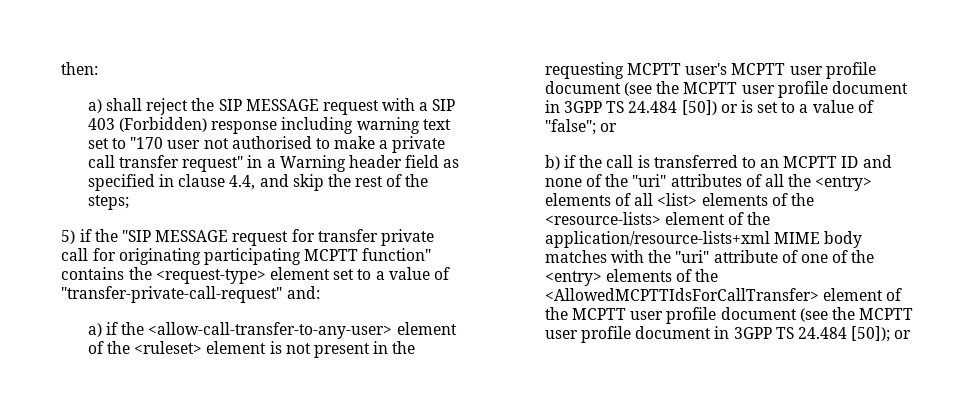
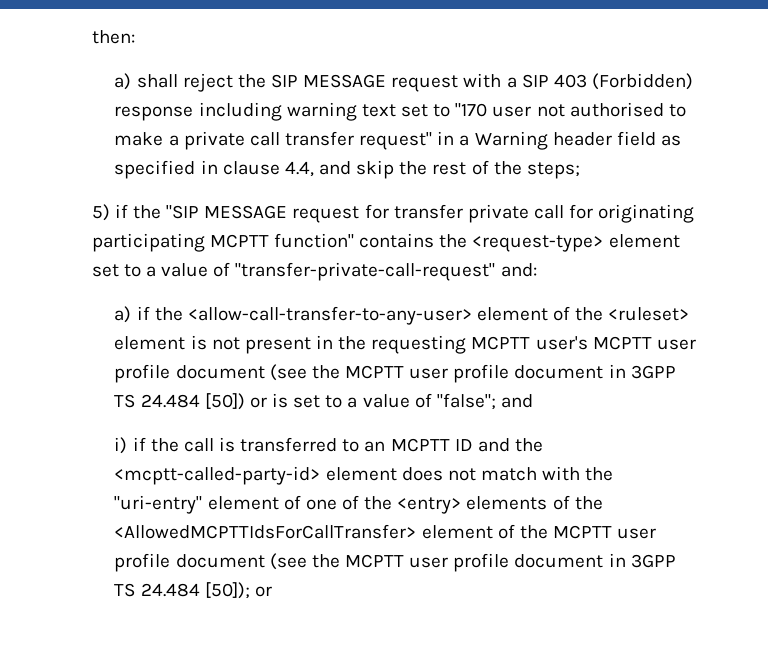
- a) if the <allow-call-transfer-to-any-user> element of the <ruleset> element is not present in the requesting MCPTT user's MCPTT user profile document (see the MCPTT user profile document in 3GPP TS 24.484 [50]) or is set to a value of "false"; or
- b) if the call is transferred to an MCPTT ID and none of the "uri" attributes of all the <entry> elements of all <list> elements of the <resource-lists> element of the application/resource-lists+xml MIME body matches with the "uri" attribute of one of the <entry> elements of the <AllowedMCPTTIdsForCallTransfer> element of the MCPTT user profile document (see the MCPTT user profile document in 3GPP TS 24.484 [50]);
+ a) if the <allow-call-transfer-to-any-user> element of the <ruleset> element is not present in the requesting MCPTT user's MCPTT user profile document (see the MCPTT user profile document in 3GPP TS 24.484 [50]) or is set to a value of "false"; and
+ i) if the call is transferred to an MCPTT ID and the <mcptt-called-party-id> element does not match with the "uri-entry" element of one of the <entry> elements of the <AllowedMCPTTIdsForCallTransfer> element of the MCPTT user profile document (see the MCPTT user profile document in 3GPP TS 24.484 [50]);

